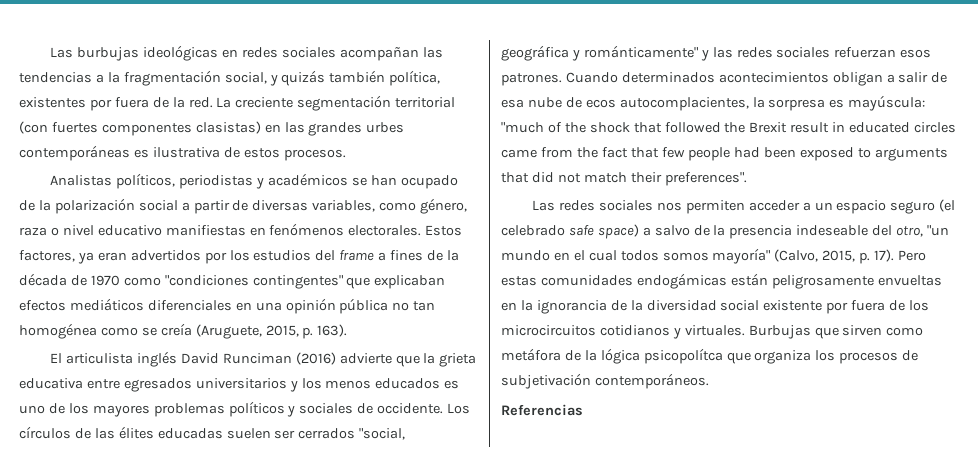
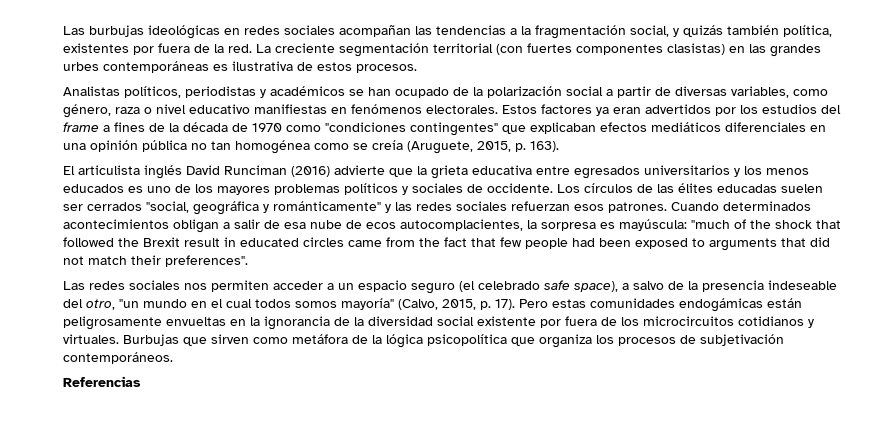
- Estos factores, ya eran advertidos por los estudios del frame a fines de la década de 1970 como "condiciones contingentes" que explicaban efectos mediáticos diferenciales en una opinión pública no tan homogénea como se creía (Aruguete, 2015, p. 163).
+ Estos factores ya eran advertidos por los estudios del frame a fines de la década de 1970 como "condiciones contingentes" que explicaban efectos mediáticos diferenciales en una opinión pública no tan homogénea como se creía (Aruguete, 2015, p. 163).
- Las redes sociales nos permiten acceder a un espacio seguro (el celebrado safe space) a salvo de la presencia indeseable del otro, "un mundo en el cual todos somos mayoría" (Calvo, 2015, p. 17).
+ Las redes sociales nos permiten acceder a un espacio seguro (el celebrado safe space), a salvo de la presencia indeseable del otro, "un mundo en el cual todos somos mayoría" (Calvo, 2015, p. 17).
- Burbujas que sirven como metáfora de la lógica psicopolítca que organiza los procesos de subjetivación contemporáneos.
+ Burbujas que sirven como metáfora de la lógica psicopolítica que organiza los procesos de subjetivación contemporáneos.

